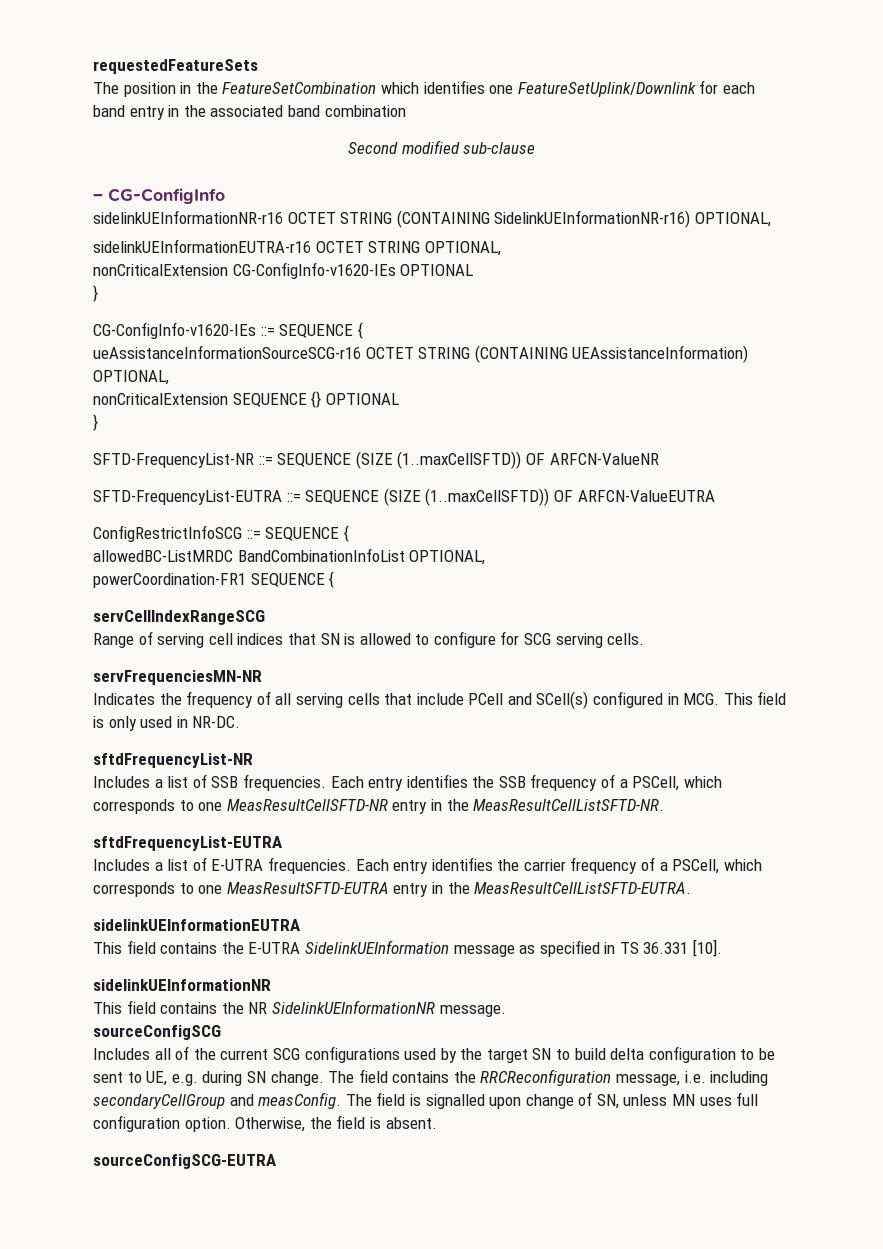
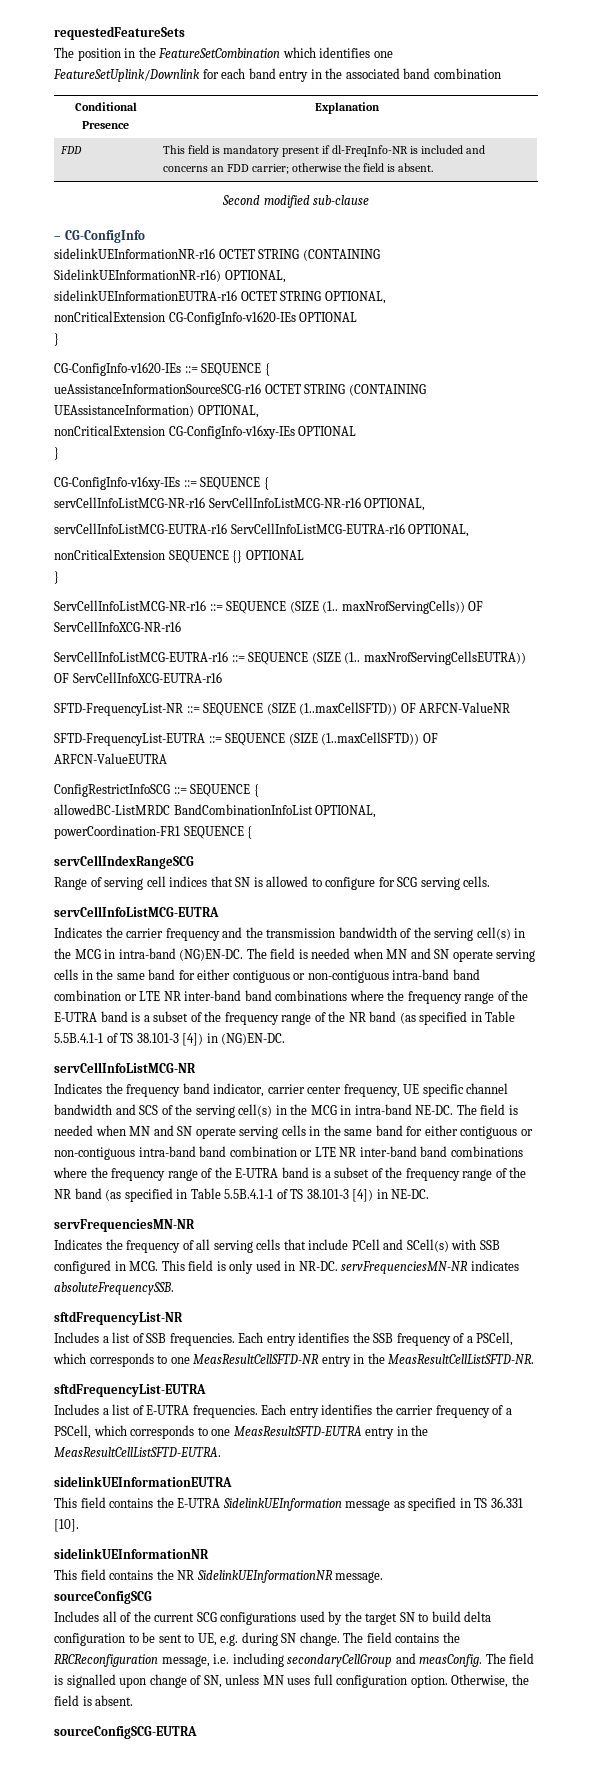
+ Conditional Presence | Explanation
+ FDD | This field is mandatory present if dl-FreqInfo-NR is included and concerns an FDD carrier; otherwise the field is absent.
+ nonCriticalExtension CG-ConfigInfo-v16xy-IEs OPTIONAL
+ }
+ CG-ConfigInfo-v16xy-IEs ::= SEQUENCE {
+ servCellInfoListMCG-NR-r16 ServCellInfoListMCG-NR-r16 OPTIONAL,
+ servCellInfoListMCG-EUTRA-r16 ServCellInfoListMCG-EUTRA-r16 OPTIONAL,
+ ServCellInfoListMCG-NR-r16 ::= SEQUENCE (SIZE (1.. maxNrofServingCells)) OF ServCellInfoXCG-NR-r16
+ ServCellInfoListMCG-EUTRA-r16 ::= SEQUENCE (SIZE (1.. maxNrofServingCellsEUTRA)) OF ServCellInfoXCG-EUTRA-r16
+ servCellInfoListMCG-EUTRA
+ Indicates the carrier frequency and the transmission bandwidth of the serving cell(s) in the MCG in intra-band (NG)EN-DC. The field is needed when MN and SN operate serving cells in the same band for either contiguous or non-contiguous intra-band band combination or LTE NR inter-band band combinations where the frequency range of the E-UTRA band is a subset of the frequency range of the NR band (as specified in Table 5.5B.4.1-1 of TS 38.101-3 [4]) in (NG)EN-DC.
+ servCellInfoListMCG-NR
+ Indicates the frequency band indicator, carrier center frequency, UE specific channel bandwidth and SCS of the serving cell(s) in the MCG in intra-band NE-DC. The field is needed when MN and SN operate serving cells in the same band for either contiguous or non-contiguous intra-band band combination or LTE NR inter-band band combinations where the frequency range of the E-UTRA band is a subset of the frequency range of the NR band (as specified in Table 5.5B.4.1-1 of TS 38.101-3 [4]) in NE-DC.
- Indicates the frequency of all serving cells that include PCell and SCell(s) configured in MCG. This field is only used in NR-DC.
+ Indicates the frequency of all serving cells that include PCell and SCell(s) with SSB configured in MCG. This field is only used in NR-DC. servFrequenciesMN-NR indicates absoluteFrequencySSB.

